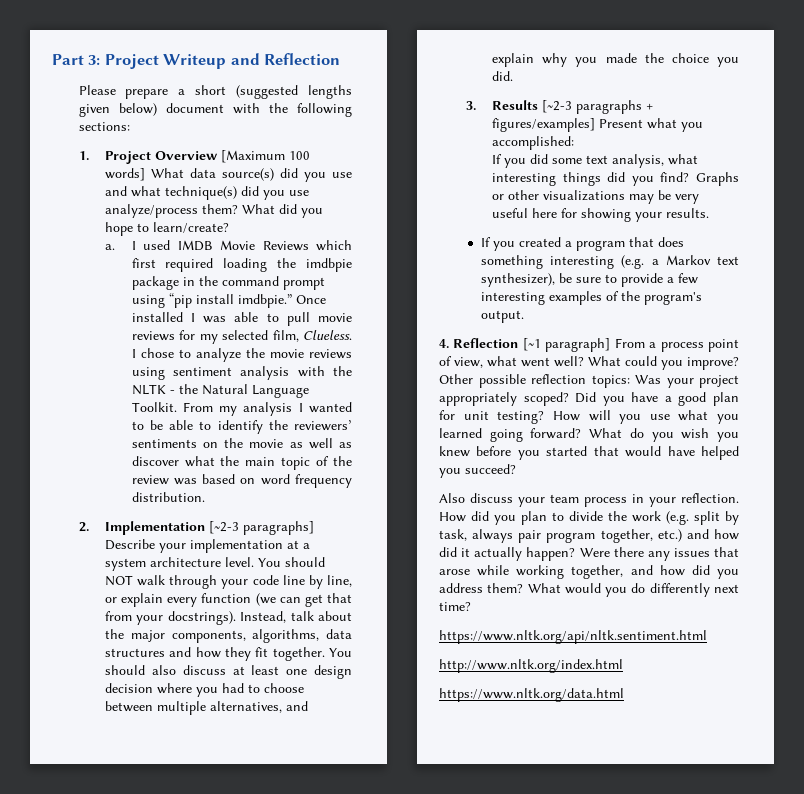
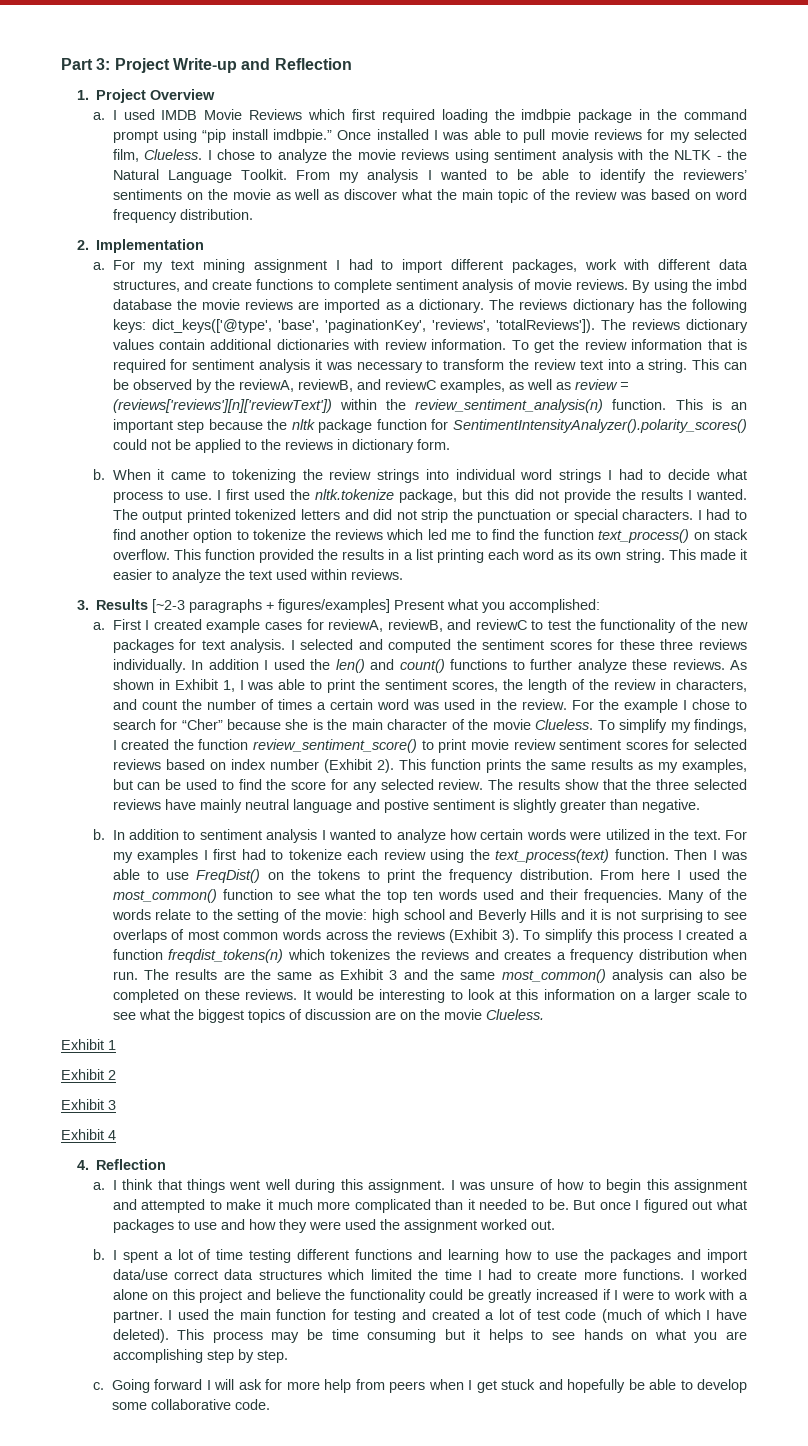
- Part 3: Project Writeup and Reflection
+ Part 3: Project Write-up and Reflection
- Please prepare a short (suggested lengths given below) document with the following sections:
- 1. Project Overview [Maximum 100 words] What data source(s) did you use and what technique(s) did you use analyze/process them? What did you hope to learn/create?
+ 1. Project Overview
- 2. Implementation [~2-3 paragraphs] Describe your implementation at a system architecture level. You should NOT walk through your code line by line, or explain every function (we can get that from your docstrings). Instead, talk about the major components, algorithms, data structures and how they fit together. You should also discuss at least one design decision where you had to choose between multiple alternatives, and explain why you made the choice you did.
+ 2. Implementation
+ a. For my text mining assignment I had to import different packages, work with different data structures, and create functions to complete sentiment analysis of movie reviews. By using the imbd database the movie reviews are imported as a dictionary. The reviews dictionary has the following keys: dict_keys(['@type', 'base', 'paginationKey', 'reviews', 'totalReviews']). The reviews dictionary values contain additional dictionaries with review information. To get the review information that is required for sentiment analysis it was necessary to transform the review text into a string. This can be observed by the reviewA, reviewB, and reviewC examples, as well as review = (reviews['reviews'][n]['reviewText']) within the review_sentiment_analysis(n) function. This is an important step because the nltk package function for SentimentIntensityAnalyzer().polarity_scores() could not be applied to the reviews in dictionary form.
+ b. When it came to tokenizing the review strings into individual word strings I had to decide what process to use. I first used the nltk.tokenize package, but this did not provide the results I wanted. The output printed tokenized letters and did not strip the punctuation or special characters. I had to find another option to tokenize the reviews which led me to find the function text_process() on stack overflow. This function provided the results in a list printing each word as its own string. This made it easier to analyze the text used within reviews.
- If you did some text analysis, what interesting things did you find? Graphs or other visualizations may be very useful here for showing your results.
- If you created a program that does something interesting (e.g. a Markov text synthesizer), be sure to provide a few interesting examples of the program's output.
- 4. Reflection [~1 paragraph] From a process point of view, what went well? What could you improve? Other possible reflection topics: Was your project appropriately scoped? Did you have a good plan for unit testing? How will you use what you learned going forward? What do you wish you knew before you started that would have helped you succeed?
- Also discuss your team process in your reflection. How did you plan to divide the work (e.g. split by task, always pair program together, etc.) and how did it actually happen? Were there any issues that arose while working together, and how did you address them? What would you do differently next time?
- https://www.nltk.org/api/nltk.sentiment.html
- http://www.nltk.org/index.html
- https://www.nltk.org/data.html
+ a. First I created example cases for reviewA, reviewB, and reviewC to test the functionality of the new packages for text analysis. I selected and computed the sentiment scores for these three reviews individually. In addition I used the len() and count() functions to further analyze these reviews. As shown in Exhibit 1, I was able to print the sentiment scores, the length of the review in characters, and count the number of times a certain word was used in the review. For the example I chose to search for “Cher” because she is the main character of the movie Clueless. To simplify my findings, I created the function review_sentiment_score() to print movie review sentiment scores for selected reviews based on index number (Exhibit 2). This function prints the same results as my examples, but can be used to find the score for any selected review. The results show that the three selected reviews have mainly neutral language and postive sentiment is slightly greater than negative.
+ b. In addition to sentiment analysis I wanted to analyze how certain words were utilized in the text. For my examples I first had to tokenize each review using the text_process(text) function. Then I was able to use FreqDist() on the tokens to print the frequency distribution. From here I used the most_common() function to see what the top ten words used and their frequencies. Many of the words relate to the setting of the movie: high school and Beverly Hills and it is not surprising to see overlaps of most common words across the reviews (Exhibit 3). To simplify this process I created a function freqdist_tokens(n) which tokenizes the reviews and creates a frequency distribution when run. The results are the same as Exhibit 3 and the same most_common() analysis can also be completed on these reviews. It would be interesting to look at this information on a larger scale to see what the biggest topics of discussion are on the movie Clueless.
+ Exhibit 1
+ Exhibit 2
+ Exhibit 3
+ Exhibit 4
+ 4. Reflection
+ a. I think that things went well during this assignment. I was unsure of how to begin this assignment and attempted to make it much more complicated than it needed to be. But once I figured out what packages to use and how they were used the assignment worked out.
+ b. I spent a lot of time testing different functions and learning how to use the packages and import data/use correct data structures which limited the time I had to create more functions. I worked alone on this project and believe the functionality could be greatly increased if I were to work with a partner. I used the main function for testing and created a lot of test code (much of which I have deleted). This process may be time consuming but it helps to see hands on what you are accomplishing step by step.
+ c. Going forward I will ask for more help from peers when I get stuck and hopefully be able to develop some collaborative code.

